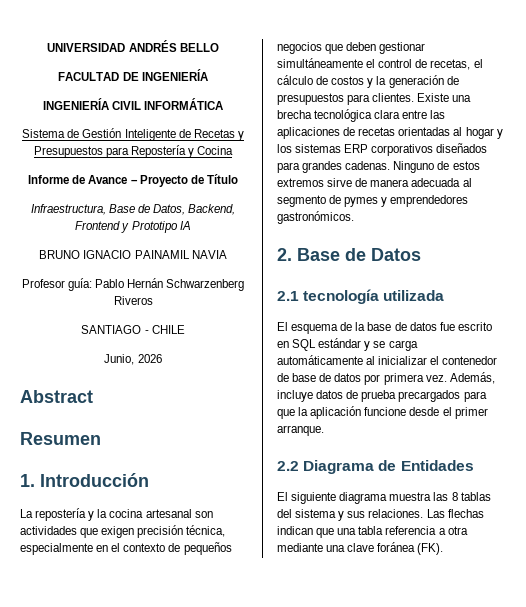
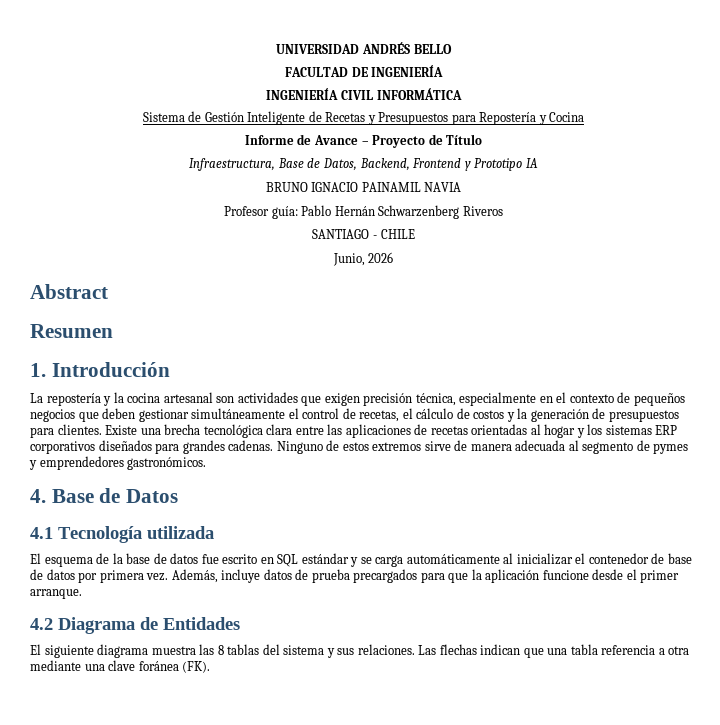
- 2. Base de Datos
+ 4. Base de Datos
- 2.1 tecnología utilizada
+ 4.1 Tecnología utilizada
- 2.2 Diagrama de Entidades
+ 4.2 Diagrama de Entidades

